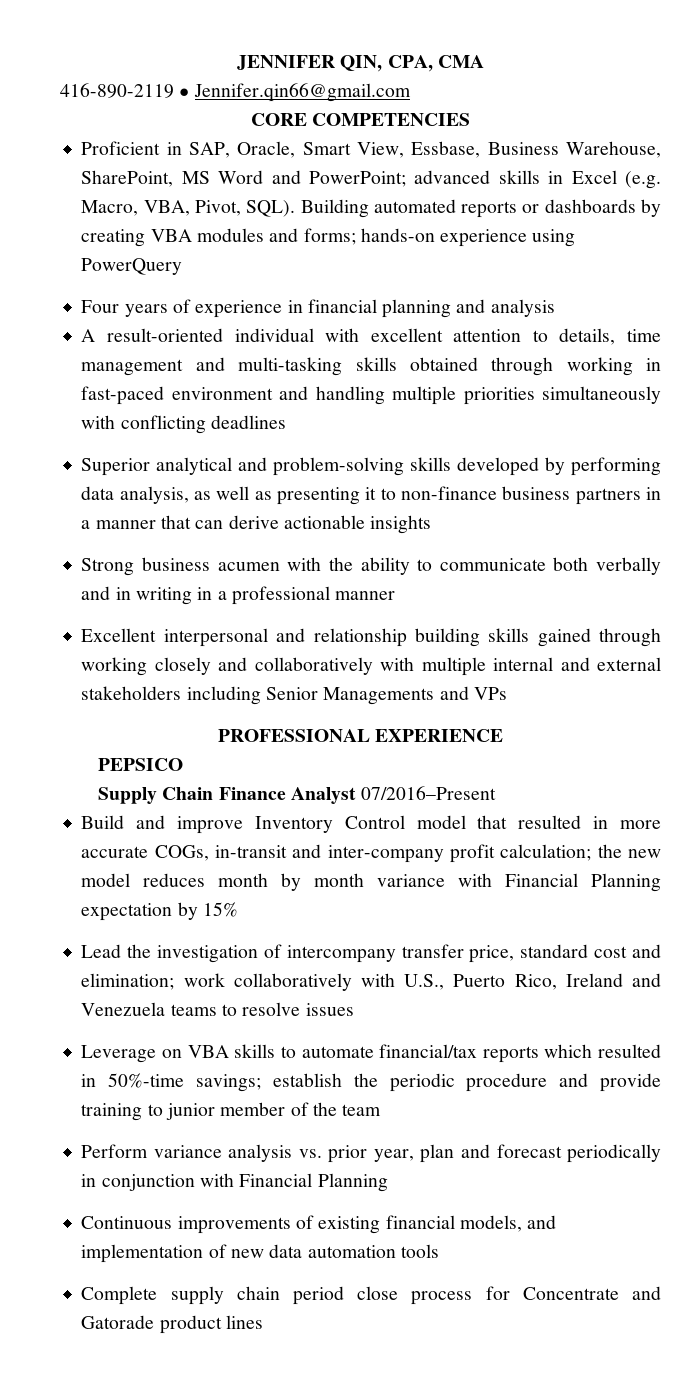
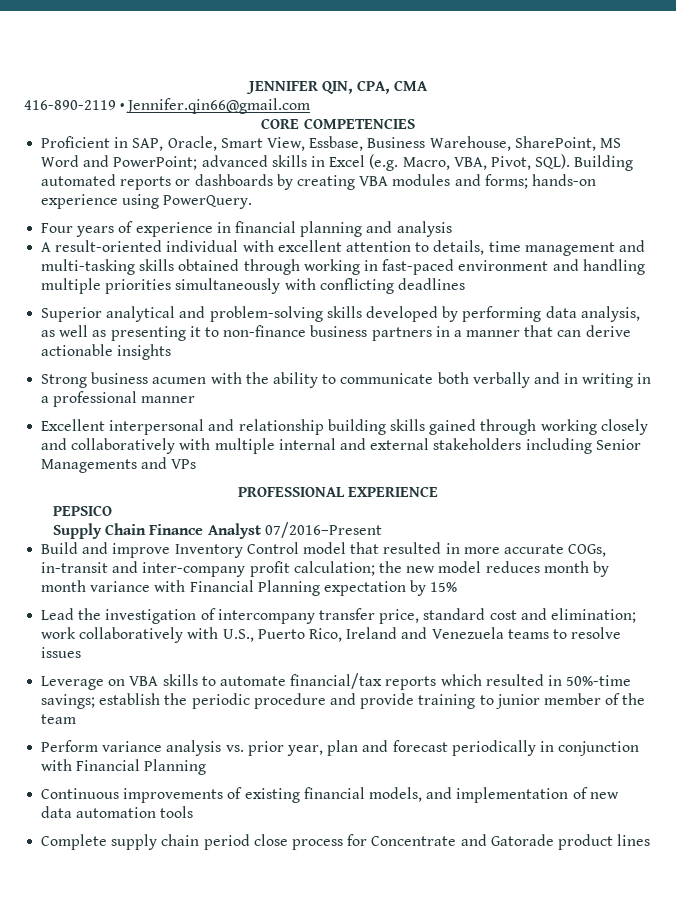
- Building automated reports or dashboards by creating VBA modules and forms; hands-on experience using PowerQuery
+ Building automated reports or dashboards by creating VBA modules and forms; hands-on experience using PowerQuery.

